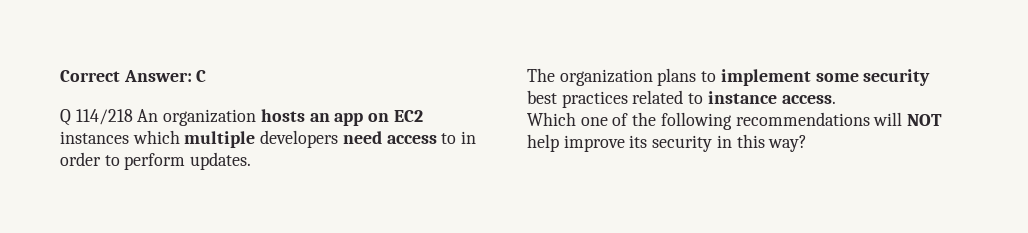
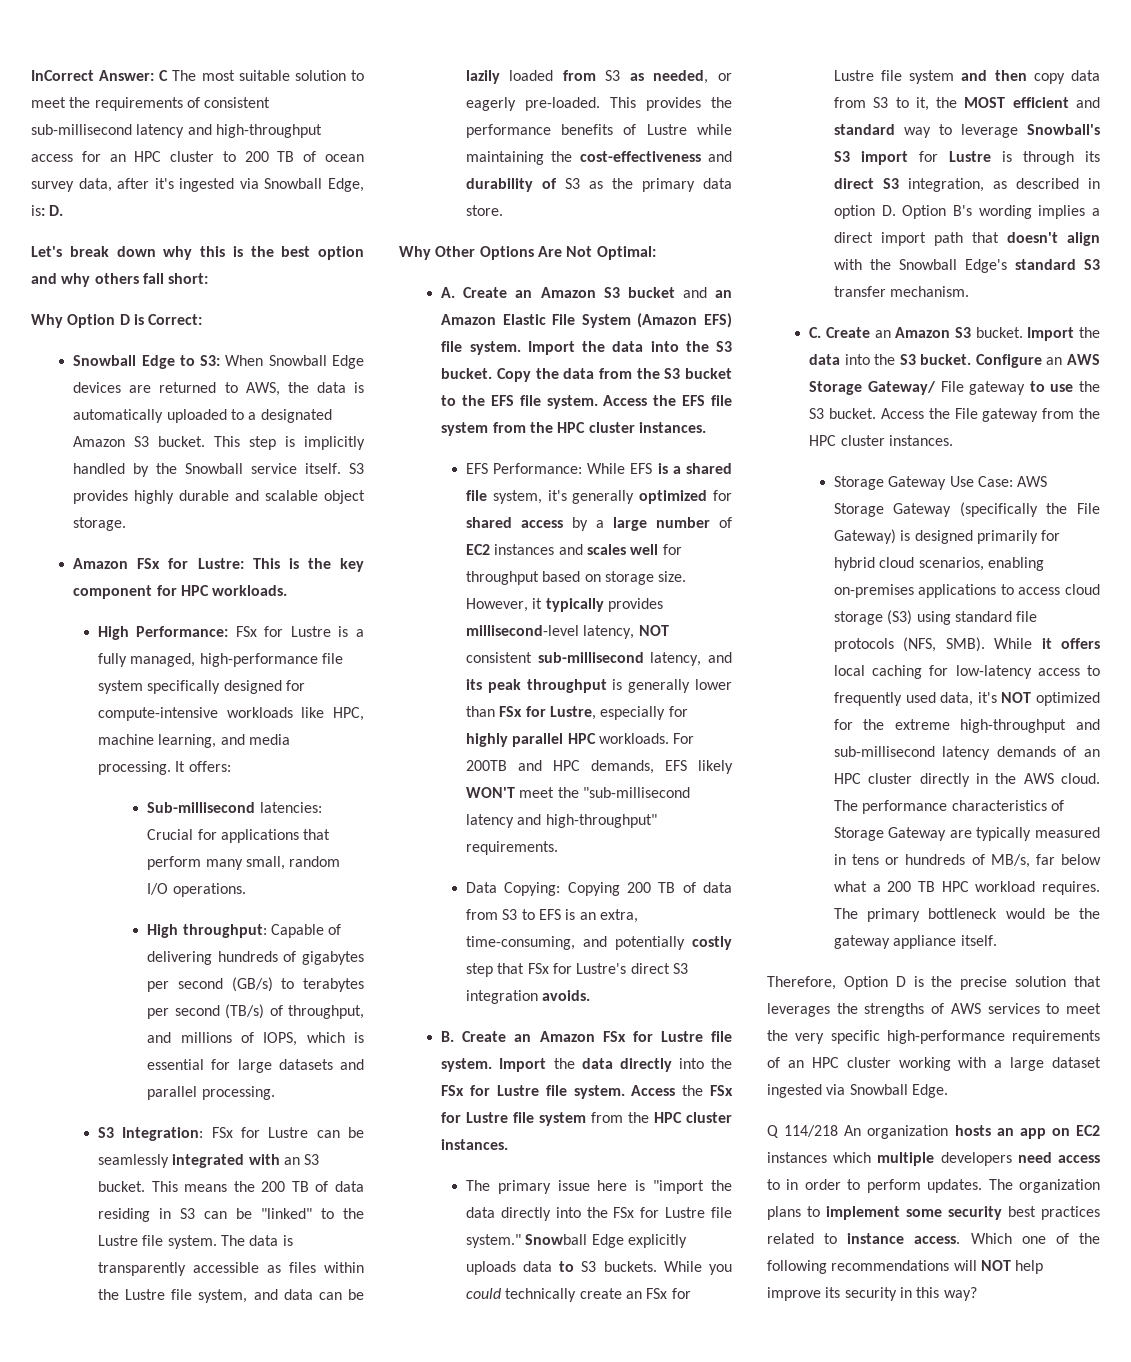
- Correct Answer: C
+ InCorrect Answer: C The most suitable solution to meet the requirements of consistent sub-millisecond latency and high-throughput access for an HPC cluster to 200 TB of ocean survey data, after it's ingested via Snowball Edge, is: D.
+ Let's break down why this is the best option and why others fall short:
+ Why Option D is Correct:
+ Snowball Edge to S3: When Snowball Edge devices are returned to AWS, the data is automatically uploaded to a designated Amazon S3 bucket. This step is implicitly handled by the Snowball service itself. S3 provides highly durable and scalable object storage.
+ Amazon FSx for Lustre: This is the key component for HPC workloads.
+ High Performance: FSx for Lustre is a fully managed, high-performance file system specifically designed for compute-intensive workloads like HPC, machine learning, and media processing. It offers:
+ Sub-millisecond latencies: Crucial for applications that perform many small, random I/O operations.
+ High throughput: Capable of delivering hundreds of gigabytes per second (GB/s) to terabytes per second (TB/s) of throughput, and millions of IOPS, which is essential for large datasets and parallel processing.
+ S3 Integration: FSx for Lustre can be seamlessly integrated with an S3 bucket. This means the 200 TB of data residing in S3 can be "linked" to the Lustre file system. The data is transparently accessible as files within the Lustre file system, and data can be lazily loaded from S3 as needed, or eagerly pre-loaded. This provides the performance benefits of Lustre while maintaining the cost-effectiveness and durability of S3 as the primary data store.
+ Why Other Options Are Not Optimal:
+ A. Create an Amazon S3 bucket and an Amazon Elastic File System (Amazon EFS) file system. Import the data into the S3 bucket. Copy the data from the S3 bucket to the EFS file system. Access the EFS file system from the HPC cluster instances.
+ EFS Performance: While EFS is a shared file system, it's generally optimized for shared access by a large number of EC2 instances and scales well for throughput based on storage size. However, it typically provides millisecond-level latency, NOT consistent sub-millisecond latency, and its peak throughput is generally lower than FSx for Lustre, especially for highly parallel HPC workloads. For 200TB and HPC demands, EFS likely WON'T meet the "sub-millisecond latency and high-throughput" requirements.
+ Data Copying: Copying 200 TB of data from S3 to EFS is an extra, time-consuming, and potentially costly step that FSx for Lustre's direct S3 integration avoids.
+ B. Create an Amazon FSx for Lustre file system. Import the data directly into the FSx for Lustre file system. Access the FSx for Lustre file system from the HPC cluster instances.
+ The primary issue here is "import the data directly into the FSx for Lustre file system." Snowball Edge explicitly uploads data to S3 buckets. While you could technically create an FSx for Lustre file system and then copy data from S3 to it, the MOST efficient and standard way to leverage Snowball's S3 import for Lustre is through its direct S3 integration, as described in option D. Option B's wording implies a direct import path that doesn't align with the Snowball Edge's standard S3 transfer mechanism.
+ C. Create an Amazon S3 bucket. Import the data into the S3 bucket. Configure an AWS Storage Gateway/ File gateway to use the S3 bucket. Access the File gateway from the HPC cluster instances.
+ Storage Gateway Use Case: AWS Storage Gateway (specifically the File Gateway) is designed primarily for hybrid cloud scenarios, enabling on-premises applications to access cloud storage (S3) using standard file protocols (NFS, SMB). While it offers local caching for low-latency access to frequently used data, it's NOT optimized for the extreme high-throughput and sub-millisecond latency demands of an HPC cluster directly in the AWS cloud. The performance characteristics of Storage Gateway are typically measured in tens or hundreds of MB/s, far below what a 200 TB HPC workload requires. The primary bottleneck would be the gateway appliance itself.
+ Therefore, Option D is the precise solution that leverages the strengths of AWS services to meet the very specific high-performance requirements of an HPC cluster working with a large dataset ingested via Snowball Edge.
- Q 114/218 An organization hosts an app on EC2 instances which multiple developers need access to in order to perform updates.
- The organization plans to implement some security best practices related to instance access.
- Which one of the following recommendations will NOT help improve its security in this way?
+ Q 114/218 An organization hosts an app on EC2 instances which multiple developers need access to in order to perform updates. The organization plans to implement some security best practices related to instance access. Which one of the following recommendations will NOT help improve its security in this way?

